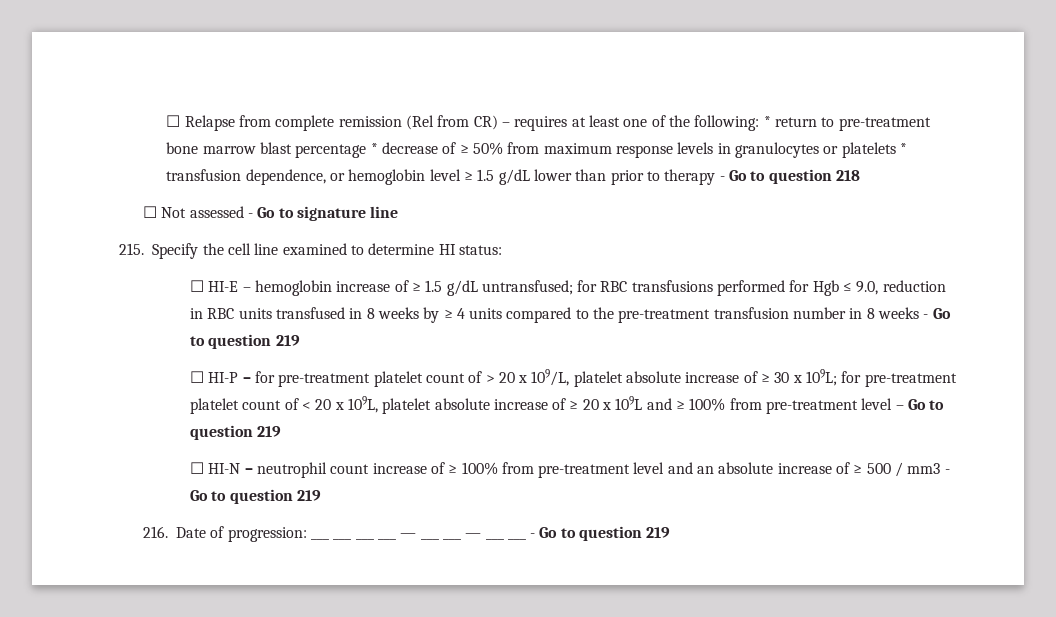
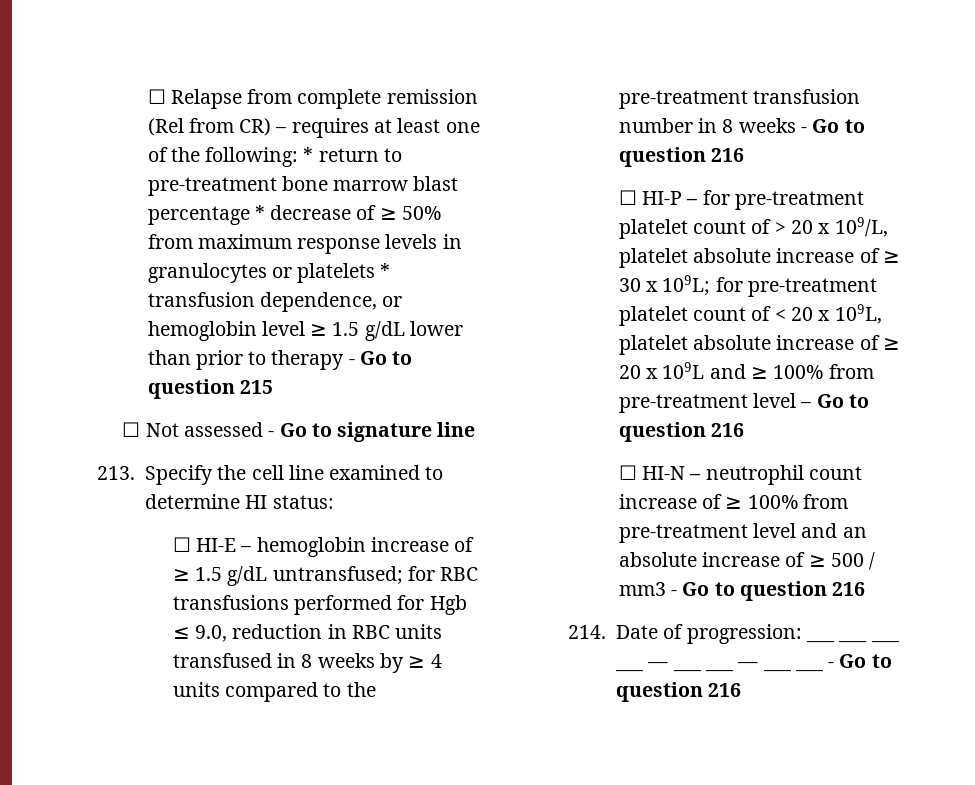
- ☐ Relapse from complete remission (Rel from CR) – requires at least one of the following: * return to pre-treatment bone marrow blast percentage * decrease of ≥ 50% from maximum response levels in granulocytes or platelets * transfusion dependence, or hemoglobin level ≥ 1.5 g/dL lower than prior to therapy - Go to question 218
+ ☐ Relapse from complete remission (Rel from CR) – requires at least one of the following: * return to pre-treatment bone marrow blast percentage * decrease of ≥ 50% from maximum response levels in granulocytes or platelets * transfusion dependence, or hemoglobin level ≥ 1.5 g/dL lower than prior to therapy - Go to question 215
- 215. Specify the cell line examined to determine HI status:
+ 213. Specify the cell line examined to determine HI status:
- ☐ HI-E – hemoglobin increase of ≥ 1.5 g/dL untransfused; for RBC transfusions performed for Hgb ≤ 9.0, reduction in RBC units transfused in 8 weeks by ≥ 4 units compared to the pre-treatment transfusion number in 8 weeks - Go to question 219
+ ☐ HI-E – hemoglobin increase of ≥ 1.5 g/dL untransfused; for RBC transfusions performed for Hgb ≤ 9.0, reduction in RBC units transfused in 8 weeks by ≥ 4 units compared to the pre-treatment transfusion number in 8 weeks - Go to question 216
- ☐ HI-P – for pre-treatment platelet count of > 20 x 109/L, platelet absolute increase of ≥ 30 x 109L; for pre-treatment platelet count of < 20 x 109L, platelet absolute increase of ≥ 20 x 109L and ≥ 100% from pre-treatment level – Go to question 219
+ ☐ HI-P – for pre-treatment platelet count of > 20 x 109/L, platelet absolute increase of ≥ 30 x 109L; for pre-treatment platelet count of < 20 x 109L, platelet absolute increase of ≥ 20 x 109L and ≥ 100% from pre-treatment level – Go to question 216
- ☐ HI-N – neutrophil count increase of ≥ 100% from pre-treatment level and an absolute increase of ≥ 500 / mm3 - Go to question 219
- 216. Date of progression: ___ ___ ___ ___ — ___ ___ — ___ ___ - Go to question 219
+ ☐ HI-N – neutrophil count increase of ≥ 100% from pre-treatment level and an absolute increase of ≥ 500 / mm3 - Go to question 216
+ 214. Date of progression: ___ ___ ___ ___ — ___ ___ — ___ ___ - Go to question 216

